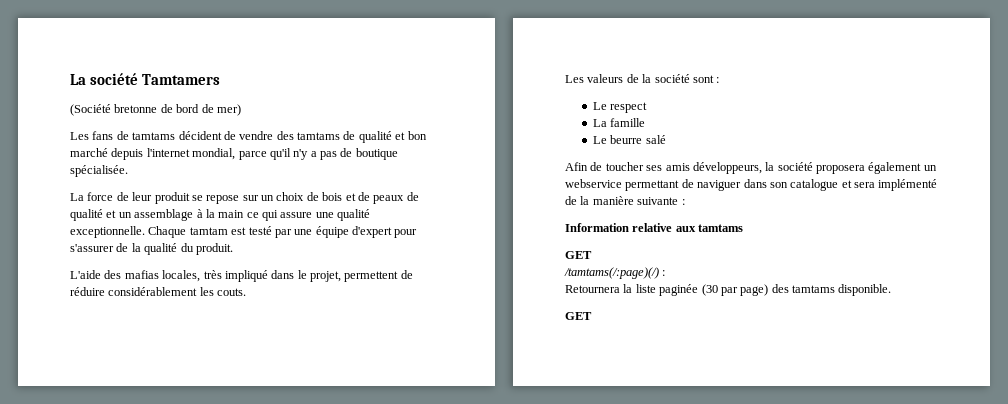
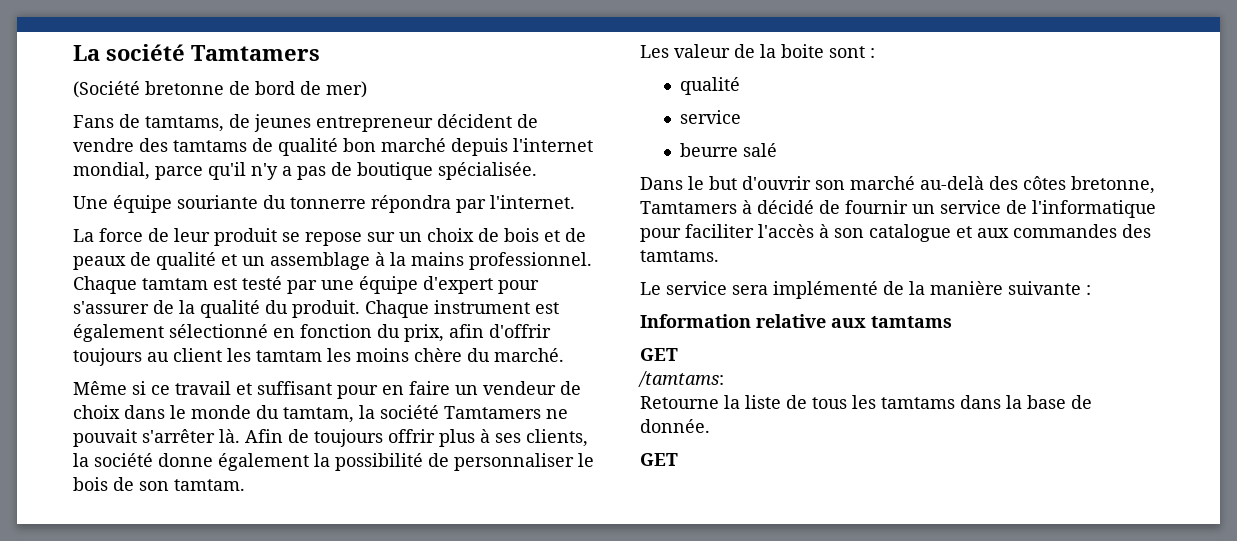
- Les fans de tamtams décident de vendre des tamtams de qualité et bon marché depuis l'internet mondial, parce qu'il n'y a pas de boutique spécialisée.
+ Fans de tamtams, de jeunes entrepreneur décident de vendre des tamtams de qualité bon marché depuis l'internet mondial, parce qu'il n'y a pas de boutique spécialisée.
+ Une équipe souriante du tonnerre répondra par l'internet.
- La force de leur produit se repose sur un choix de bois et de peaux de qualité et un assemblage à la main ce qui assure une qualité exceptionnelle.
+ La force de leur produit se repose sur un choix de bois et de peaux de qualité et un assemblage à la mains professionnel.
- Chaque tamtam est testé par une équipe d'expert pour s'assurer de la qualité du produit.
- L'aide des mafias locales, très impliqué dans le projet, permettent de réduire considérablement les couts.
- Les valeurs de la société sont :
- Le respect
- La famille
- Le beurre salé
- Afin de toucher ses amis développeurs, la société proposera également un webservice permettant de naviguer dans son catalogue et sera implémenté de la manière suivante :
+ Chaque tamtam est testé par une équipe d'expert pour s'assurer de la qualité du produit. Chaque instrument est également sélectionné en fonction du prix, afin d'offrir toujours au client les tamtam les moins chère du marché.
+ Même si ce travail et suffisant pour en faire un vendeur de choix dans le monde du tamtam, la société Tamtamers ne pouvait s'arrêter là. Afin de toujours offrir plus à ses clients, la société donne également la possibilité de personnaliser le bois de son tamtam.
+ Les valeur de la boite sont :
+ qualité
+ service
+ beurre salé
+ Dans le but d'ouvrir son marché au-delà des côtes bretonne, Tamtamers à décidé de fournir un service de l'informatique pour faciliter l'accès à son catalogue et aux commandes des tamtams.
+ Le service sera implémenté de la manière suivante :
- /tamtams(/:page)(/) :
- Retournera la liste paginée (30 par page) des tamtams disponible.
+ /tamtams:
+ Retourne la liste de tous les tamtams dans la base de donnée.

